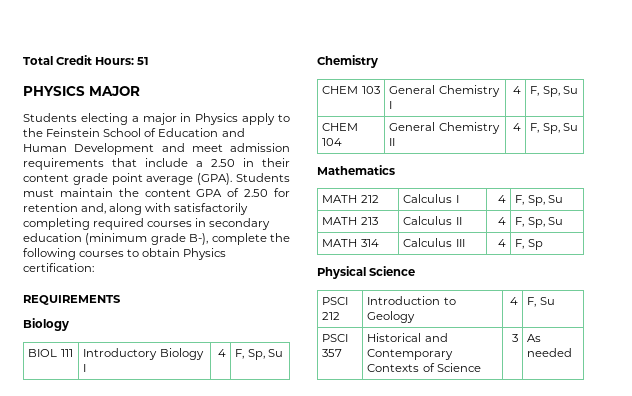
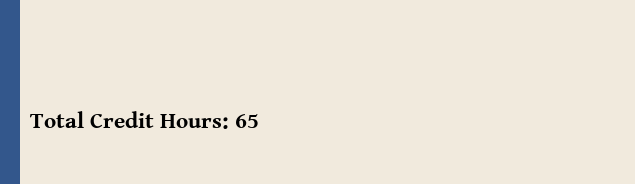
- Total Credit Hours: 51
- PHYSICS MAJOR
- Students electing a major in Physics apply to the Feinstein School of Education and Human Development and meet admission requirements that include a 2.50 in their content grade point average (GPA). Students must maintain the content GPA of 2.50 for retention and, along with satisfactorily completing required courses in secondary education (minimum grade B-), complete the following courses to obtain Physics certification:
- REQUIREMENTS
- Biology
- BIOL 111 | Introductory Biology I | 4 | F, Sp, Su
- Chemistry
- CHEM 103 | General Chemistry I | 4 | F, Sp, Su
- CHEM 104 | General Chemistry II | 4 | F, Sp, Su
- Mathematics
- MATH 212 | Calculus I | 4 | F, Sp, Su
- MATH 213 | Calculus II | 4 | F, Sp, Su
- MATH 314 | Calculus III | 4 | F, Sp
- Physical Science
- PSCI 212 | Introduction to Geology | 4 | F, Su
- PSCI 357 | Historical and Contemporary Contexts of Science | 3 | As needed
+ Total Credit Hours: 65

